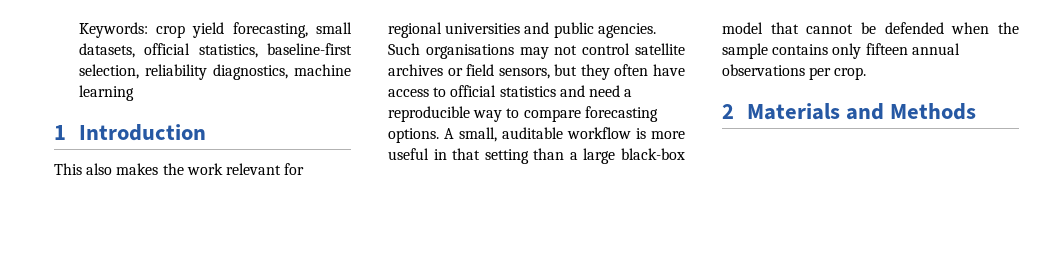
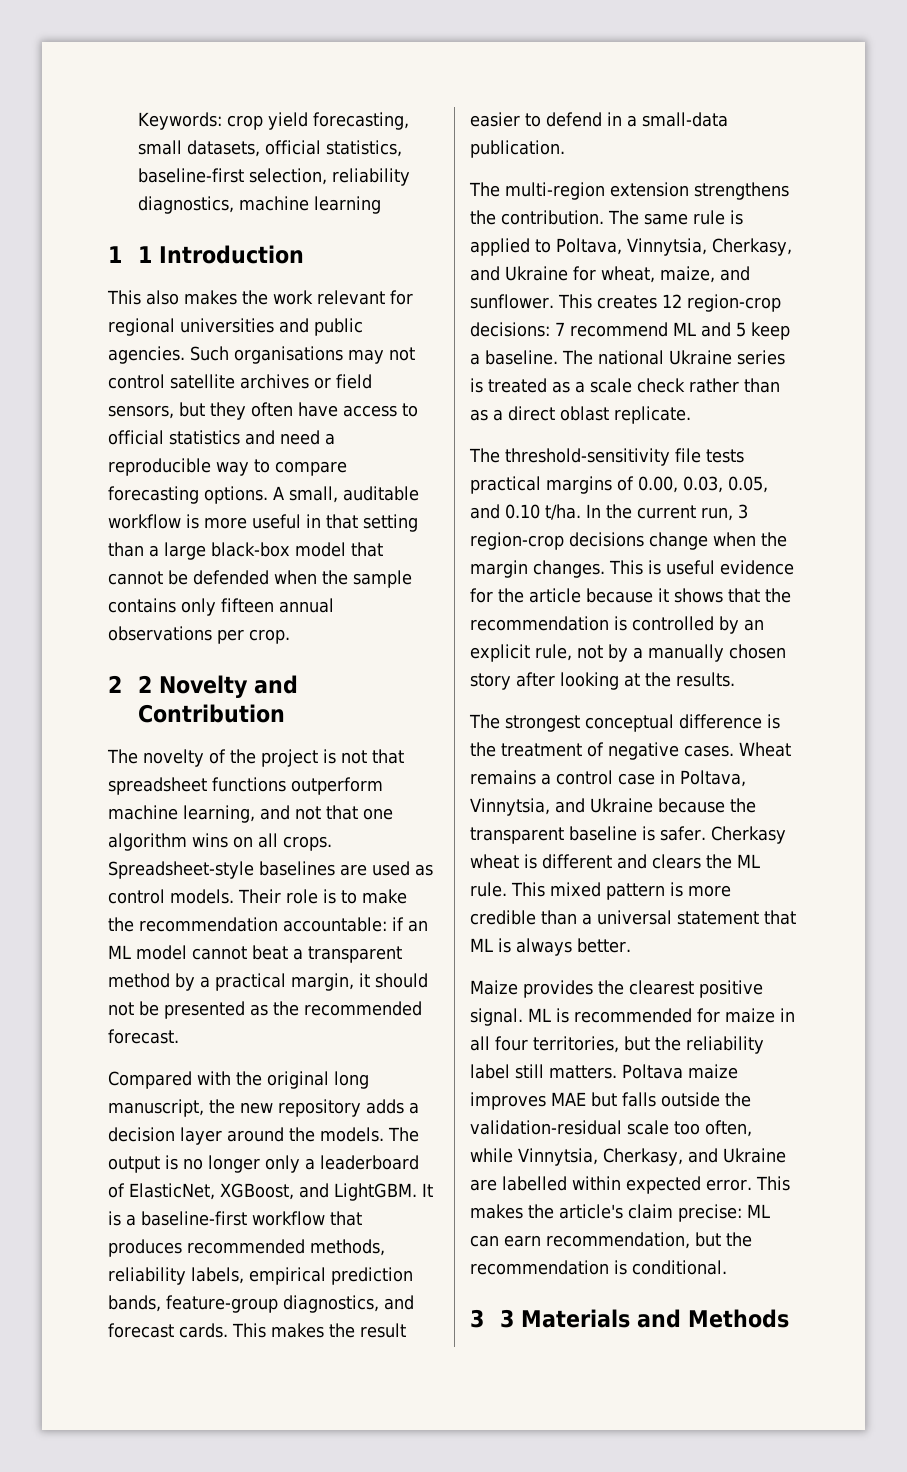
- 1 Introduction
+ 1 1 Introduction
- 2 Materials and Methods
+ 2 2 Novelty and Contribution
+ The novelty of the project is not that spreadsheet functions outperform machine learning, and not that one algorithm wins on all crops. Spreadsheet-style baselines are used as control models. Their role is to make the recommendation accountable: if an ML model cannot beat a transparent method by a practical margin, it should not be presented as the recommended forecast.
+ Compared with the original long manuscript, the new repository adds a decision layer around the models. The output is no longer only a leaderboard of ElasticNet, XGBoost, and LightGBM. It is a baseline-first workflow that produces recommended methods, reliability labels, empirical prediction bands, feature-group diagnostics, and forecast cards. This makes the result easier to defend in a small-data publication.
+ The multi-region extension strengthens the contribution. The same rule is applied to Poltava, Vinnytsia, Cherkasy, and Ukraine for wheat, maize, and sunflower. This creates 12 region-crop decisions: 7 recommend ML and 5 keep a baseline. The national Ukraine series is treated as a scale check rather than as a direct oblast replicate.
+ The threshold-sensitivity file tests practical margins of 0.00, 0.03, 0.05, and 0.10 t/ha. In the current run, 3 region-crop decisions change when the margin changes. This is useful evidence for the article because it shows that the recommendation is controlled by an explicit rule, not by a manually chosen story after looking at the results.
+ The strongest conceptual difference is the treatment of negative cases. Wheat remains a control case in Poltava, Vinnytsia, and Ukraine because the transparent baseline is safer. Cherkasy wheat is different and clears the ML rule. This mixed pattern is more credible than a universal statement that ML is always better.
+ Maize provides the clearest positive signal. ML is recommended for maize in all four territories, but the reliability label still matters. Poltava maize improves MAE but falls outside the validation-residual scale too often, while Vinnytsia, Cherkasy, and Ukraine are labelled within expected error. This makes the article's claim precise: ML can earn recommendation, but the recommendation is conditional.
+ 3 3 Materials and Methods

